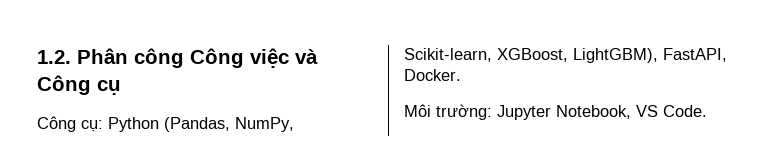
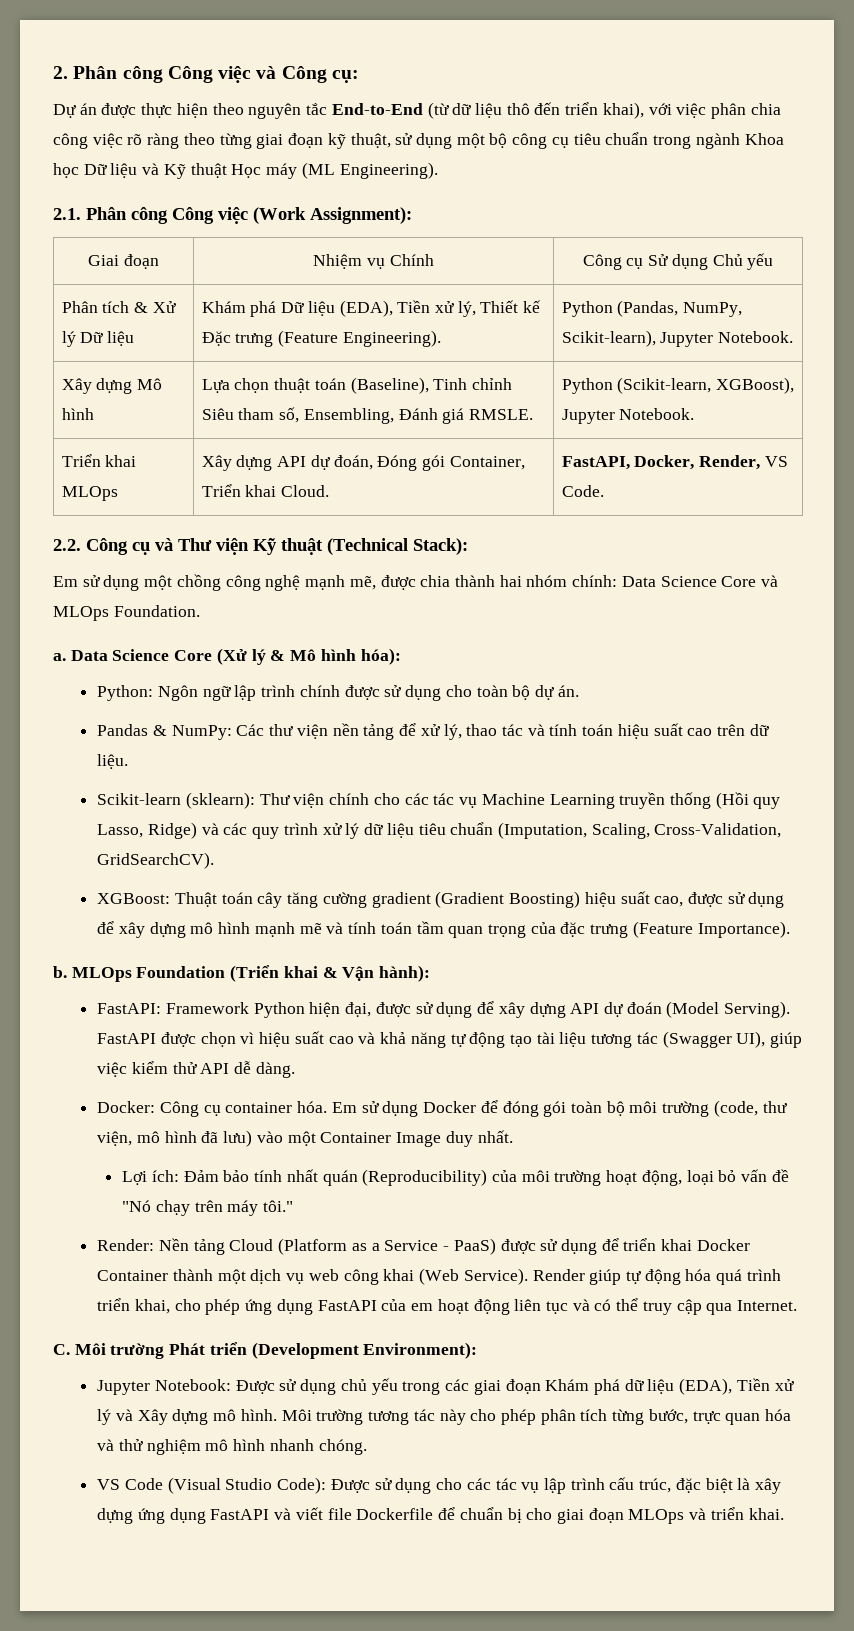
- 1.2. Phân công Công việc và Công cụ
- Công cụ: Python (Pandas, NumPy, Scikit-learn, XGBoost, LightGBM), FastAPI, Docker.
- Môi trường: Jupyter Notebook, VS Code.
+ 2. Phân công Công việc và Công cụ:
+ Dự án được thực hiện theo nguyên tắc End-to-End (từ dữ liệu thô đến triển khai), với việc phân chia công việc rõ ràng theo từng giai đoạn kỹ thuật, sử dụng một bộ công cụ tiêu chuẩn trong ngành Khoa học Dữ liệu và Kỹ thuật Học máy (ML Engineering).
+ 2.1. Phân công Công việc (Work Assignment):
+ Giai đoạn | Nhiệm vụ Chính | Công cụ Sử dụng Chủ yếu
+ Phân tích & Xử lý Dữ liệu | Khám phá Dữ liệu (EDA), Tiền xử lý, Thiết kế Đặc trưng (Feature Engineering). | Python (Pandas, NumPy, Scikit-learn), Jupyter Notebook.
+ Xây dựng Mô hình | Lựa chọn thuật toán (Baseline), Tinh chỉnh Siêu tham số, Ensembling, Đánh giá RMSLE. | Python (Scikit-learn, XGBoost), Jupyter Notebook.
+ Triển khai MLOps | Xây dựng API dự đoán, Đóng gói Container, Triển khai Cloud. | FastAPI, Docker, Render, VS Code.
+ 2.2. Công cụ và Thư viện Kỹ thuật (Technical Stack):
+ Em sử dụng một chồng công nghệ mạnh mẽ, được chia thành hai nhóm chính: Data Science Core và MLOps Foundation.
+ a. Data Science Core (Xử lý & Mô hình hóa):
+ Python: Ngôn ngữ lập trình chính được sử dụng cho toàn bộ dự án.
+ Pandas & NumPy: Các thư viện nền tảng để xử lý, thao tác và tính toán hiệu suất cao trên dữ liệu.
+ Scikit-learn (sklearn): Thư viện chính cho các tác vụ Machine Learning truyền thống (Hồi quy Lasso, Ridge) và các quy trình xử lý dữ liệu tiêu chuẩn (Imputation, Scaling, Cross-Validation, GridSearchCV).
+ XGBoost: Thuật toán cây tăng cường gradient (Gradient Boosting) hiệu suất cao, được sử dụng để xây dựng mô hình mạnh mẽ và tính toán tầm quan trọng của đặc trưng (Feature Importance).
+ b. MLOps Foundation (Triển khai & Vận hành):
+ FastAPI: Framework Python hiện đại, được sử dụng để xây dựng API dự đoán (Model Serving). FastAPI được chọn vì hiệu suất cao và khả năng tự động tạo tài liệu tương tác (Swagger UI), giúp việc kiểm thử API dễ dàng.
+ Docker: Công cụ container hóa. Em sử dụng Docker để đóng gói toàn bộ môi trường (code, thư viện, mô hình đã lưu) vào một Container Image duy nhất.
+ Lợi ích: Đảm bảo tính nhất quán (Reproducibility) của môi trường hoạt động, loại bỏ vấn đề "Nó chạy trên máy tôi."
+ Render: Nền tảng Cloud (Platform as a Service - PaaS) được sử dụng để triển khai Docker Container thành một dịch vụ web công khai (Web Service). Render giúp tự động hóa quá trình triển khai, cho phép ứng dụng FastAPI của em hoạt động liên tục và có thể truy cập qua Internet.
+ C. Môi trường Phát triển (Development Environment):
+ Jupyter Notebook: Được sử dụng chủ yếu trong các giai đoạn Khám phá dữ liệu (EDA), Tiền xử lý và Xây dựng mô hình. Môi trường tương tác này cho phép phân tích từng bước, trực quan hóa và thử nghiệm mô hình nhanh chóng.
+ VS Code (Visual Studio Code): Được sử dụng cho các tác vụ lập trình cấu trúc, đặc biệt là xây dựng ứng dụng FastAPI và viết file Dockerfile để chuẩn bị cho giai đoạn MLOps và triển khai.

